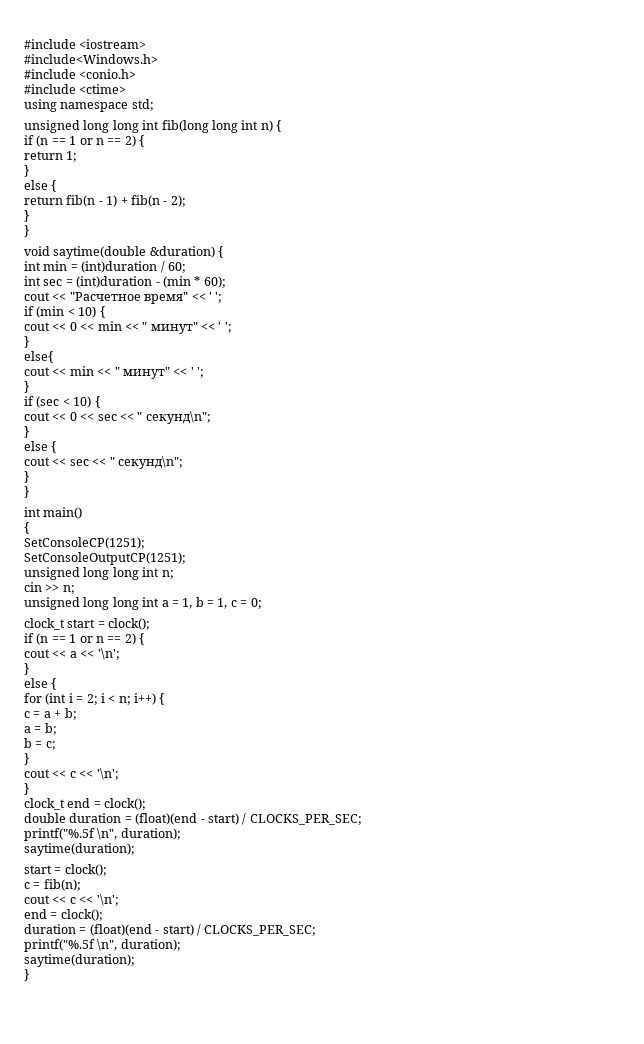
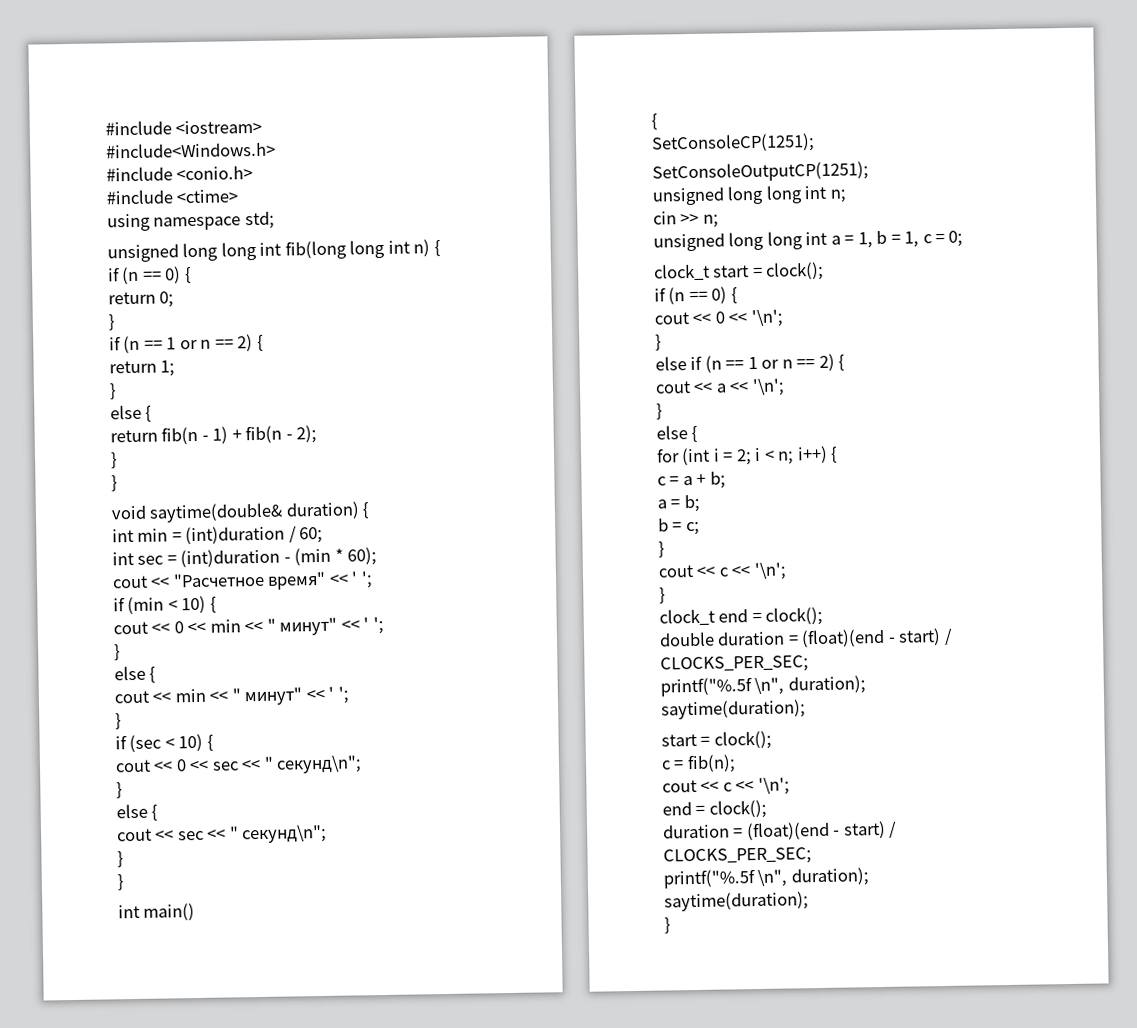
  unsigned long long int fib(long long int n) {
+ if (n == 0) {
+ return 0;
+ }
- void saytime(double &duration) {
+ void saytime(double& duration) {
  cout << 0 << min << " минут" << ' ';
  }
- else{
+ else {
  clock_t start = clock();
- if (n == 1 or n == 2) {
+ if (n == 0) {
+ cout << 0 << '\n';
+ }
+ else if (n == 1 or n == 2) {

